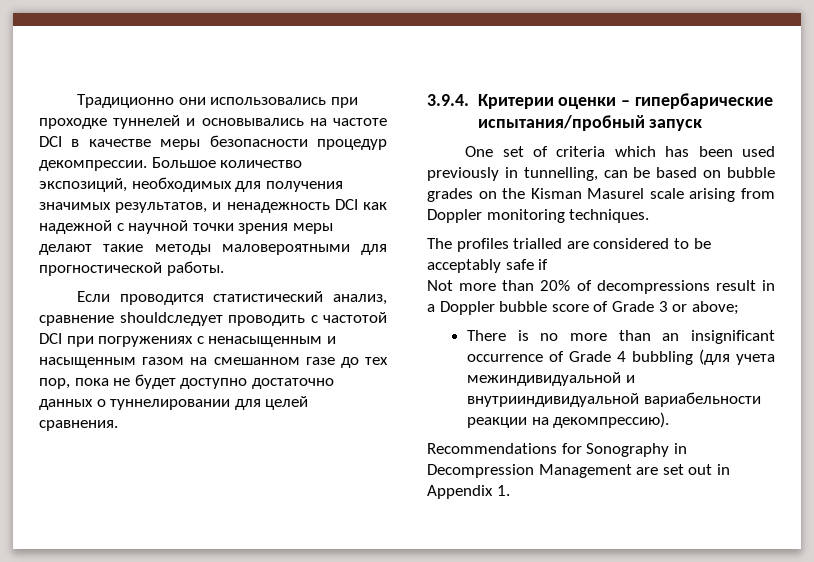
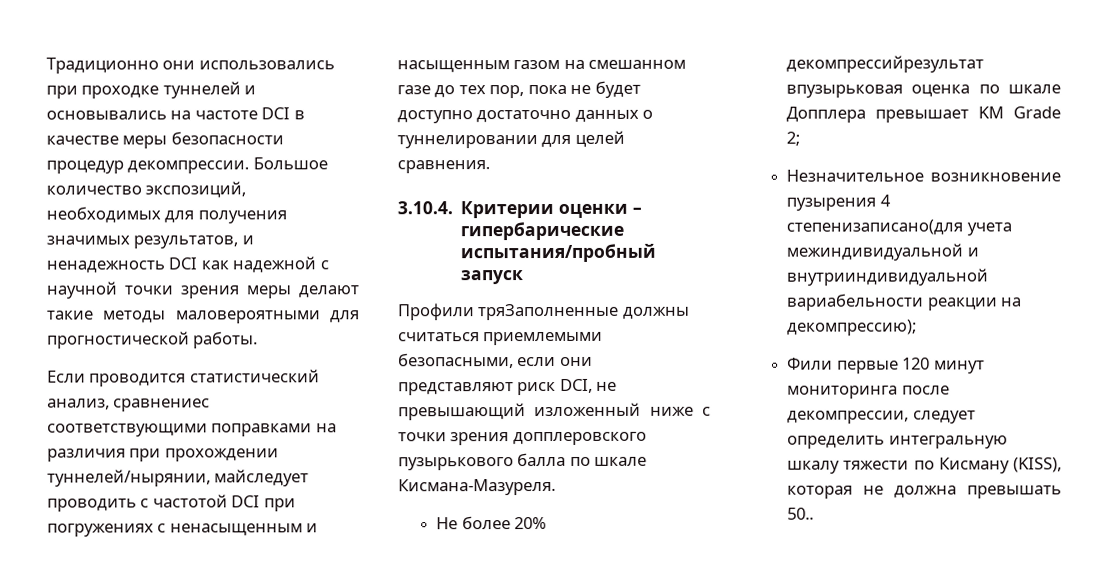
- Если проводится статистический анализ, сравнение shouldследует проводить с частотой DCI при погружениях с ненасыщенным и насыщенным газом на смешанном газе до тех пор, пока не будет доступно достаточно данных о туннелировании для целей сравнения.
+ Если проводится статистический анализ, сравнениес соответствующими поправками на различия при прохождении туннелей/нырянии, майследует проводить с частотой DCI при погружениях с ненасыщенным и насыщенным газом на смешанном газе до тех пор, пока не будет доступно достаточно данных о туннелировании для целей сравнения.
- 3.9.4. Критерии оценки – гипербарические испытания/пробный запуск
+ 3.10.4. Критерии оценки – гипербарические испытания/пробный запуск
- One set of criteria which has been used previously in tunnelling, can be based on bubble grades on the Kisman Masurel scale arising from Doppler monitoring techniques.
- The profiles trialled are considered to be acceptably safe if
- Not more than 20% of decompressions result in a Doppler bubble score of Grade 3 or above;
- There is no more than an insignificant occurrence of Grade 4 bubbling (для учета межиндивидуальной и внутрииндивидуальной вариабельности реакции на декомпрессию).
- Recommendations for Sonography in Decompression Management are set out in Appendix 1.
+ Профили тряЗаполненные должны считаться приемлемыми безопасными, если они представляют риск DCI, не превышающий изложенный ниже с точки зрения допплеровского пузырькового балла по шкале Кисмана-Мазуреля.
+ Не более 20% декомпрессийрезультат впузырьковая оценка по шкале Допплера превышает KM Grade 2;
+ Незначительное возникновение пузырения 4 степенизаписано(для учета межиндивидуальной и внутрииндивидуальной вариабельности реакции на декомпрессию);
+ Фили первые 120 минут мониторинга после декомпрессии, следует определить интегральную шкалу тяжести по Кисману (KISS), которая не должна превышать 50..

